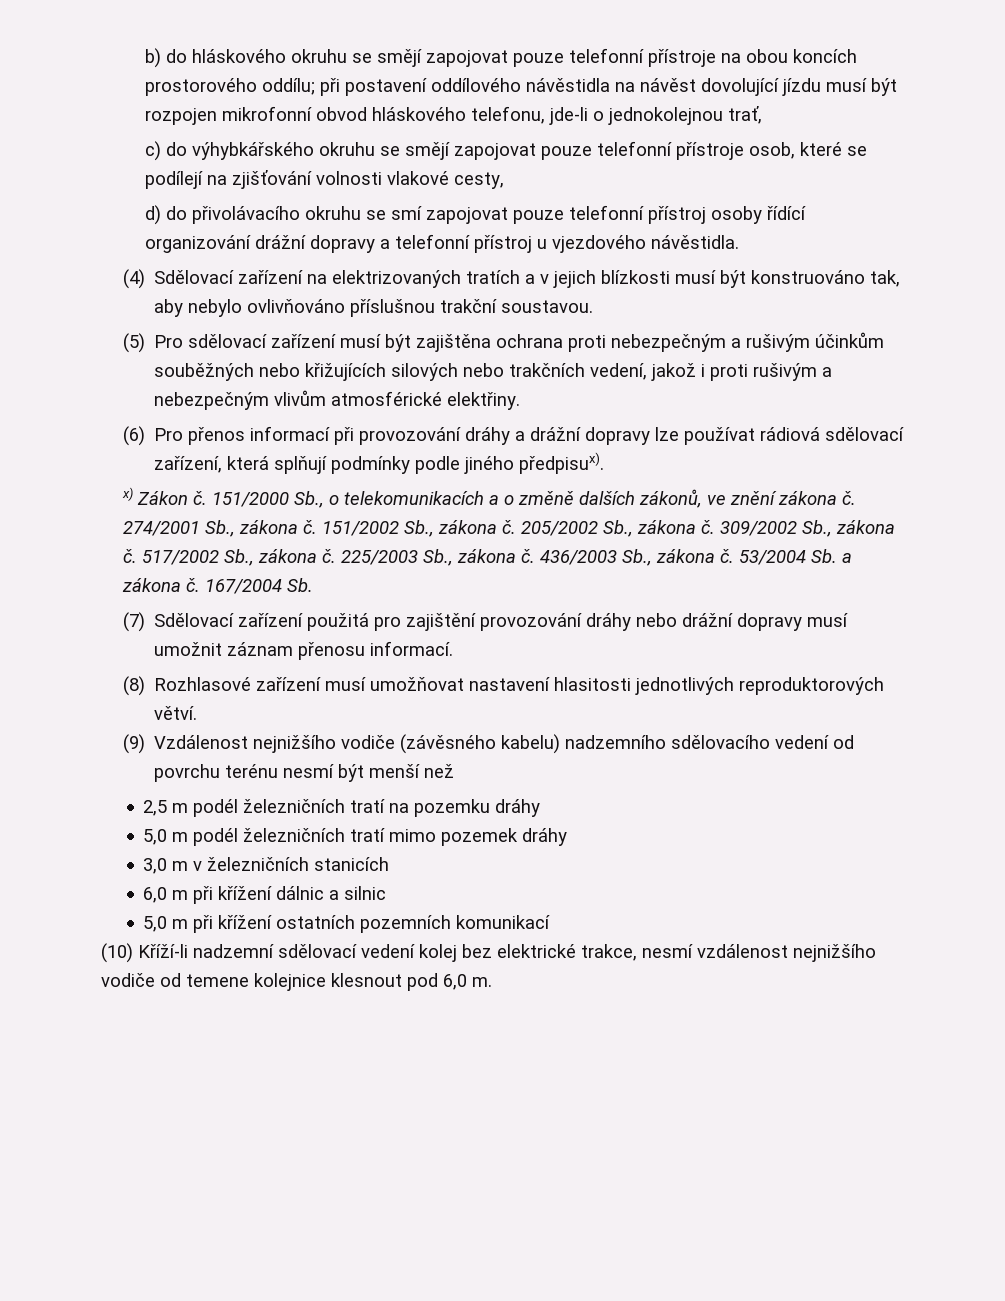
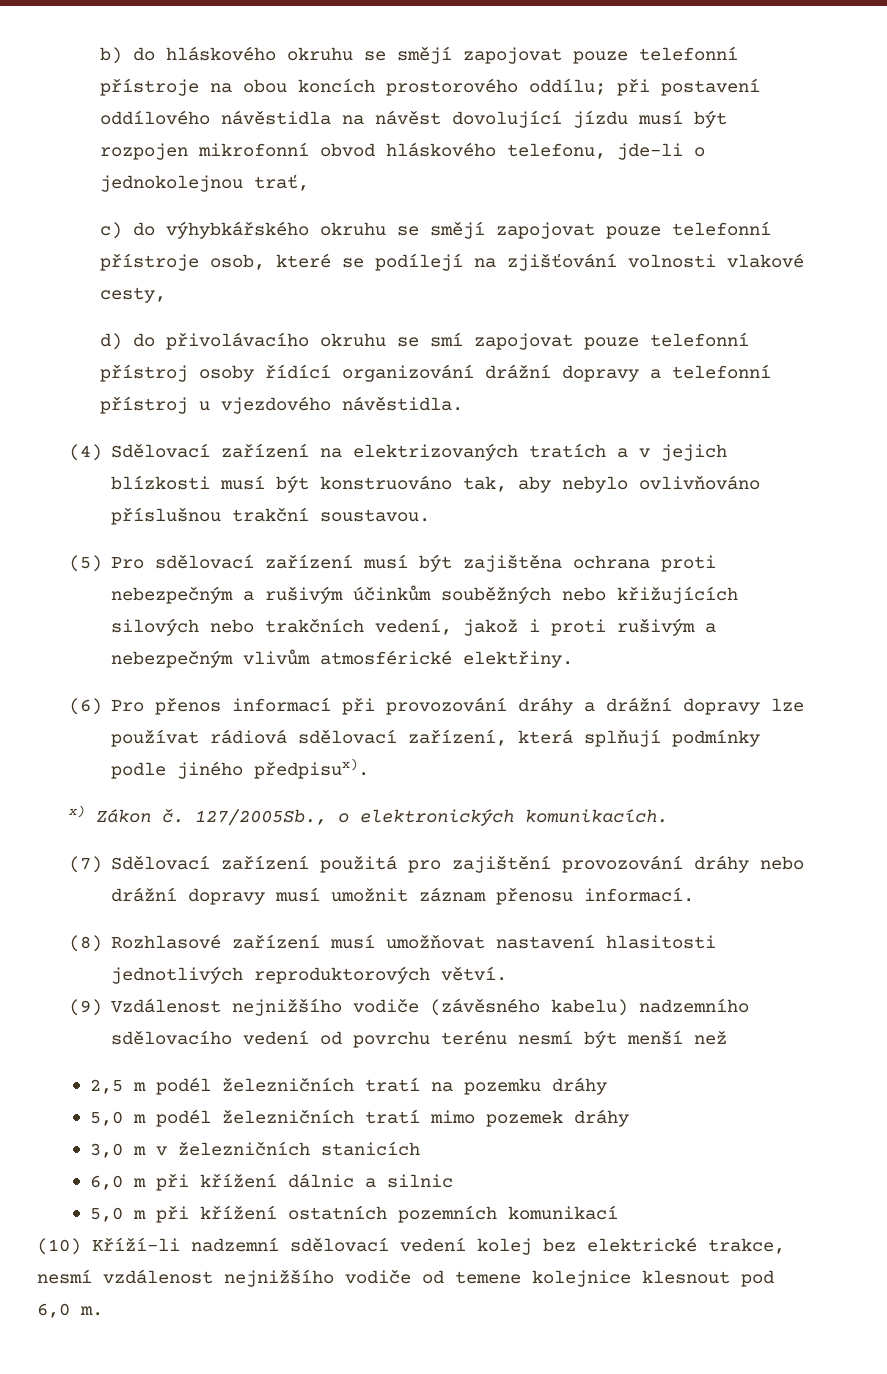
- 151/2000 Sb., o telekomunikacích a o změně dalších zákonů, ve znění zákona č. 274/2001 Sb., zákona č. 151/2002 Sb., zákona č. 205/2002 Sb., zákona č. 309/2002 Sb., zákona č. 517/2002 Sb., zákona č. 225/2003 Sb., zákona č. 436/2003 Sb., zákona č. 53/2004 Sb. a zákona č. 167/2004 Sb.
+ 127/2005Sb., o elektronických komunikacích.

